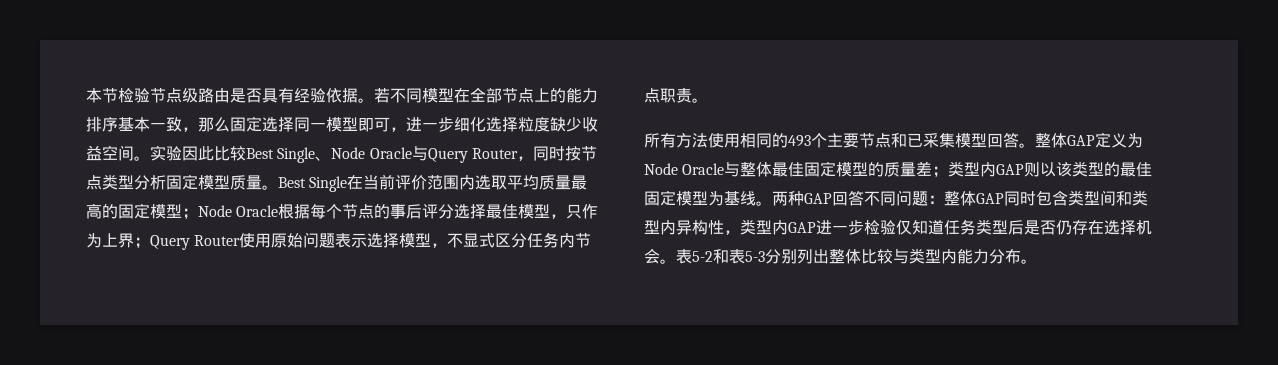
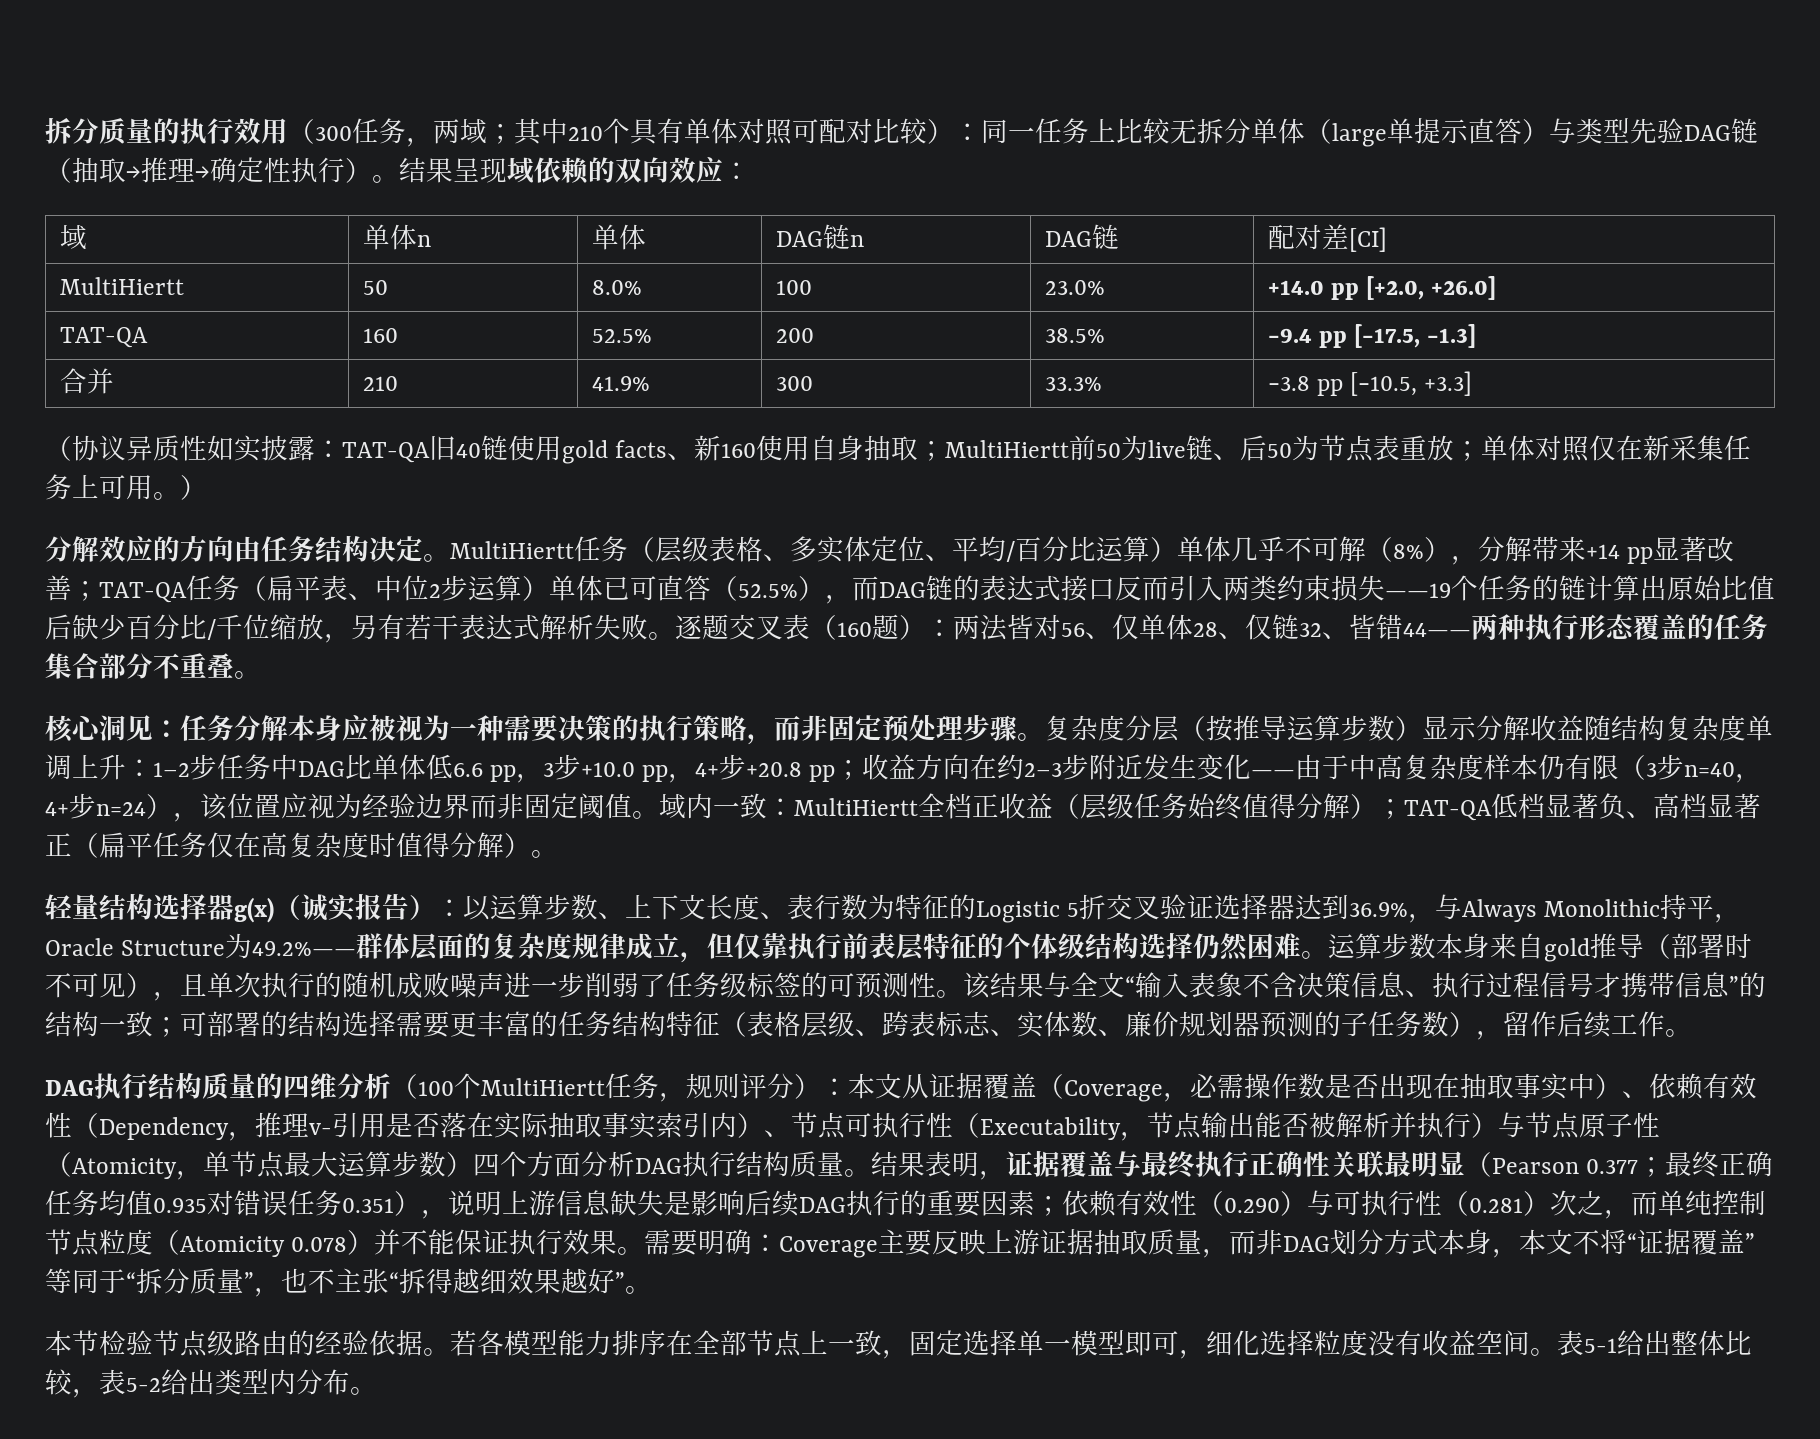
+ 拆分质量的执行效用（300任务，两域；其中210个具有单体对照可配对比较）：同一任务上比较无拆分单体（large单提示直答）与类型先验DAG链（抽取→推理→确定性执行）。结果呈现域依赖的双向效应：
+ 域 | 单体n | 单体 | DAG链n | DAG链 | 配对差[CI]
+ MultiHiertt | 50 | 8.0% | 100 | 23.0% | +14.0 pp [+2.0, +26.0]
+ TAT-QA | 160 | 52.5% | 200 | 38.5% | −9.4 pp [−17.5, −1.3]
+ 合并 | 210 | 41.9% | 300 | 33.3% | −3.8 pp [−10.5, +3.3]
+ （协议异质性如实披露：TAT-QA旧40链使用gold facts、新160使用自身抽取；MultiHiertt前50为live链、后50为节点表重放；单体对照仅在新采集任务上可用。）
+ 分解效应的方向由任务结构决定。MultiHiertt任务（层级表格、多实体定位、平均/百分比运算）单体几乎不可解（8%），分解带来+14 pp显著改善；TAT-QA任务（扁平表、中位2步运算）单体已可直答（52.5%），而DAG链的表达式接口反而引入两类约束损失——19个任务的链计算出原始比值后缺少百分比/千位缩放，另有若干表达式解析失败。逐题交叉表（160题）：两法皆对56、仅单体28、仅链32、皆错44——两种执行形态覆盖的任务集合部分不重叠。
+ 核心洞见：任务分解本身应被视为一种需要决策的执行策略，而非固定预处理步骤。复杂度分层（按推导运算步数）显示分解收益随结构复杂度单调上升：1–2步任务中DAG比单体低6.6 pp，3步+10.0 pp，4+步+20.8 pp；收益方向在约2–3步附近发生变化——由于中高复杂度样本仍有限（3步n=40，4+步n=24），该位置应视为经验边界而非固定阈值。域内一致：MultiHiertt全档正收益（层级任务始终值得分解）；TAT-QA低档显著负、高档显著正（扁平任务仅在高复杂度时值得分解）。
+ 轻量结构选择器g(x)（诚实报告）：以运算步数、上下文长度、表行数为特征的Logistic 5折交叉验证选择器达到36.9%，与Always Monolithic持平，Oracle Structure为49.2%——群体层面的复杂度规律成立，但仅靠执行前表层特征的个体级结构选择仍然困难。运算步数本身来自gold推导（部署时不可见），且单次执行的随机成败噪声进一步削弱了任务级标签的可预测性。该结果与全文“输入表象不含决策信息、执行过程信号才携带信息”的结构一致；可部署的结构选择需要更丰富的任务结构特征（表格层级、跨表标志、实体数、廉价规划器预测的子任务数），留作后续工作。
+ DAG执行结构质量的四维分析（100个MultiHiertt任务，规则评分）：本文从证据覆盖（Coverage，必需操作数是否出现在抽取事实中）、依赖有效性（Dependency，推理v-引用是否落在实际抽取事实索引内）、节点可执行性（Executability，节点输出能否被解析并执行）与节点原子性（Atomicity，单节点最大运算步数）四个方面分析DAG执行结构质量。结果表明，证据覆盖与最终执行正确性关联最明显（Pearson 0.377；最终正确任务均值0.935对错误任务0.351），说明上游信息缺失是影响后续DAG执行的重要因素；依赖有效性（0.290）与可执行性（0.281）次之，而单纯控制节点粒度（Atomicity 0.078）并不能保证执行效果。需要明确：Coverage主要反映上游证据抽取质量，而非DAG划分方式本身，本文不将“证据覆盖”等同于“拆分质量”，也不主张“拆得越细效果越好”。
- 本节检验节点级路由是否具有经验依据。
+ 本节检验节点级路由的经验依据。
- 若不同模型在全部节点上的能力排序基本一致，那么固定选择同一模型即可，进一步细化选择粒度缺少收益空间。
+ 若各模型能力排序在全部节点上一致，固定选择单一模型即可，细化选择粒度没有收益空间。
- 实验因此比较Best Single、Node Oracle与Query Router，同时按节点类型分析固定模型质量。Best Single在当前评价范围内选取平均质量最高的固定模型；Node Oracle根据每个节点的事后评分选择最佳模型，只作为上界；Query Router使用原始问题表示选择模型，不显式区分任务内节点职责。
- 所有方法使用相同的493个主要节点和已采集模型回答。整体GAP定义为Node Oracle与整体最佳固定模型的质量差；类型内GAP则以该类型的最佳固定模型为基线。两种GAP回答不同问题：整体GAP同时包含类型间和类型内异构性，类型内GAP进一步检验仅知道任务类型后是否仍存在选择机会。表5-2和表5-3分别列出整体比较与类型内能力分布。
+ 表5-1给出整体比较，表5-2给出类型内分布。

